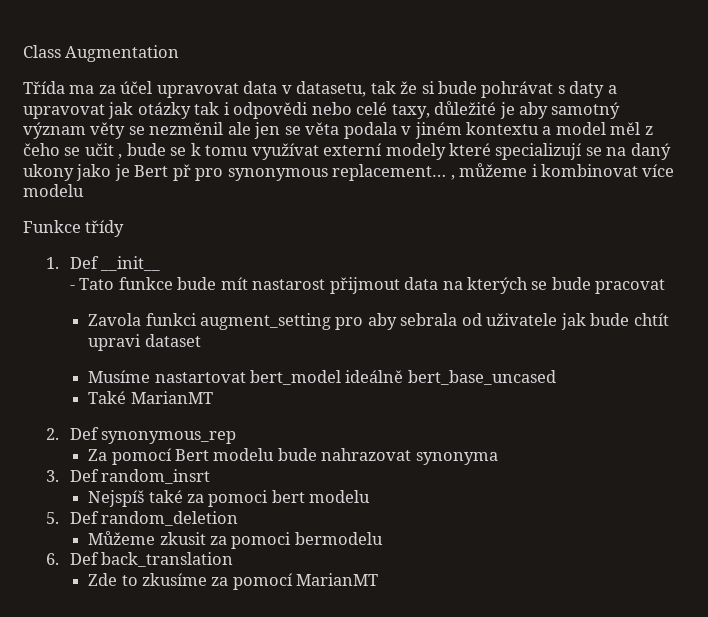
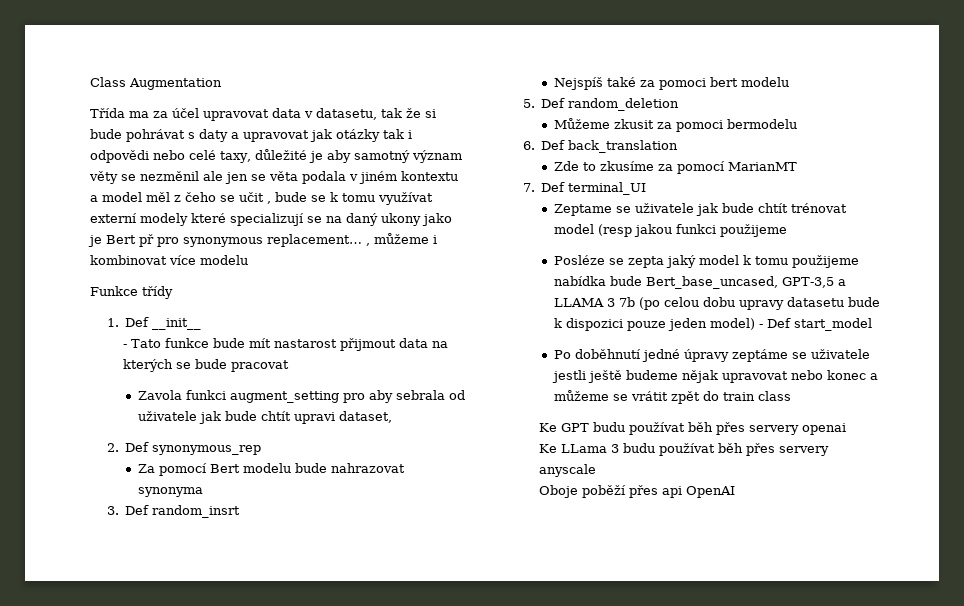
- Zavola funkci augment_setting pro aby sebrala od uživatele jak bude chtít upravi dataset
- Musíme nastartovat bert_model ideálně bert_base_uncased
- Také MarianMT
+ Zavola funkci augment_setting pro aby sebrala od uživatele jak bude chtít upravi dataset,
+ 7. Def terminal_UI
+ Zeptame se uživatele jak bude chtít trénovat model (resp jakou funkci použijeme
+ Posléze se zepta jaký model k tomu použijeme nabídka bude Bert_base_uncased, GPT-3,5 a LLAMA 3 7b (po celou dobu upravy datasetu bude k dispozici pouze jeden model) - Def start_model
+ Po doběhnutí jedné úpravy zeptáme se uživatele jestli ještě budeme nějak upravovat nebo konec a můžeme se vrátit zpět do train class
+ Ke GPT budu používat běh přes servery openai
+ Ke LLama 3 budu používat běh přes servery anyscale
+ Oboje poběží přes api OpenAI

